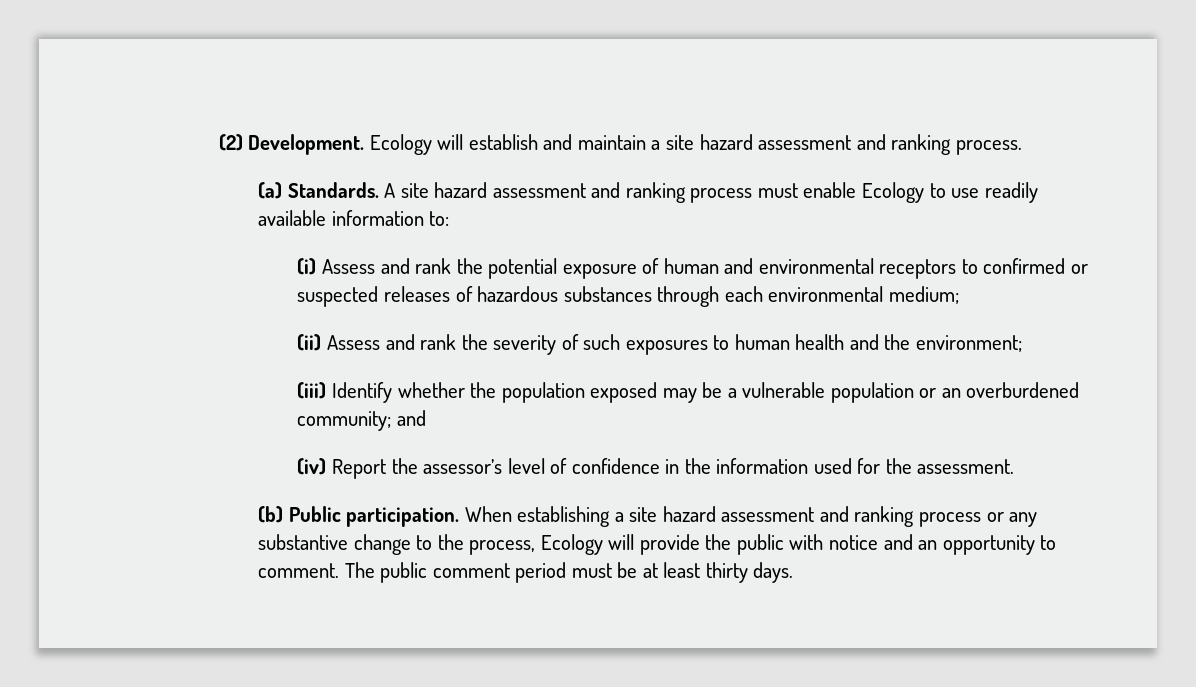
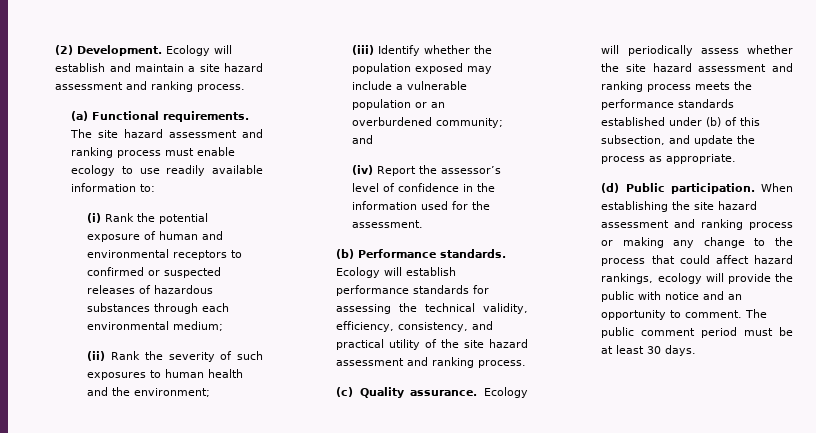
- (a) Standards. A site hazard assessment and ranking process must enable Ecology to use readily available information to:
+ (a) Functional requirements. The site hazard assessment and ranking process must enable ecology to use readily available information to:
- (i) Assess and rank the potential exposure of human and environmental receptors to confirmed or suspected releases of hazardous substances through each environmental medium;
+ (i) Rank the potential exposure of human and environmental receptors to confirmed or suspected releases of hazardous substances through each environmental medium;
- (ii) Assess and rank the severity of such exposures to human health and the environment;
+ (ii) Rank the severity of such exposures to human health and the environment;
- (iii) Identify whether the population exposed may be a vulnerable population or an overburdened community; and
+ (iii) Identify whether the population exposed may include a vulnerable population or an overburdened community; and
- (b) Public participation.
+ (b) Performance standards. Ecology will establish performance standards for assessing the technical validity, efficiency, consistency, and practical utility of the site hazard assessment and ranking process.
+ (c) Quality assurance. Ecology will periodically assess whether the site hazard assessment and ranking process meets the performance standards established under (b) of this subsection, and update the process as appropriate.
+ (d) Public participation.
- When establishing a site hazard assessment and ranking process or any substantive change to the process, Ecology will provide the public with notice and an opportunity to comment.
+ When establishing the site hazard assessment and ranking process or making any change to the process that could affect hazard rankings, ecology will provide the public with notice and an opportunity to comment.
- The public comment period must be at least thirty days.
+ The public comment period must be at least 30 days.

